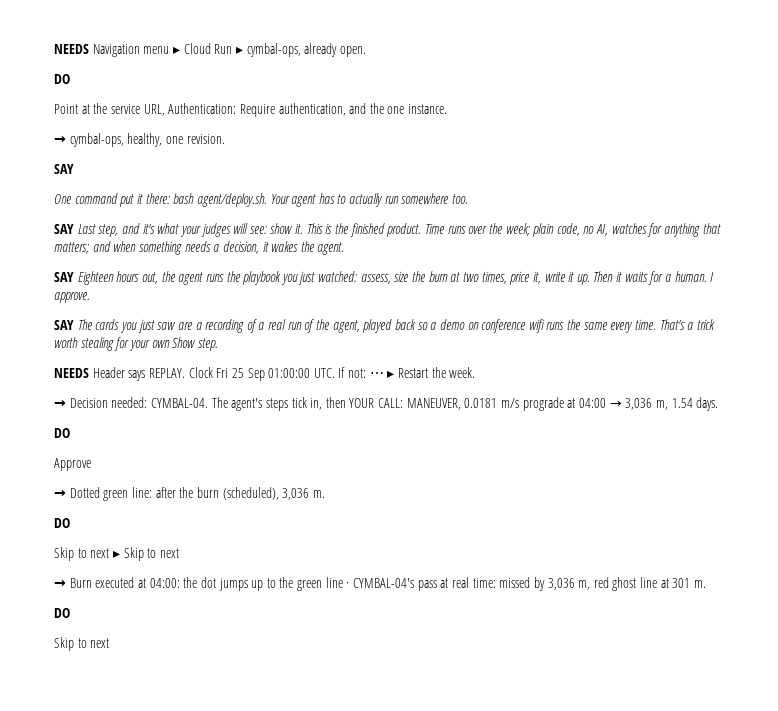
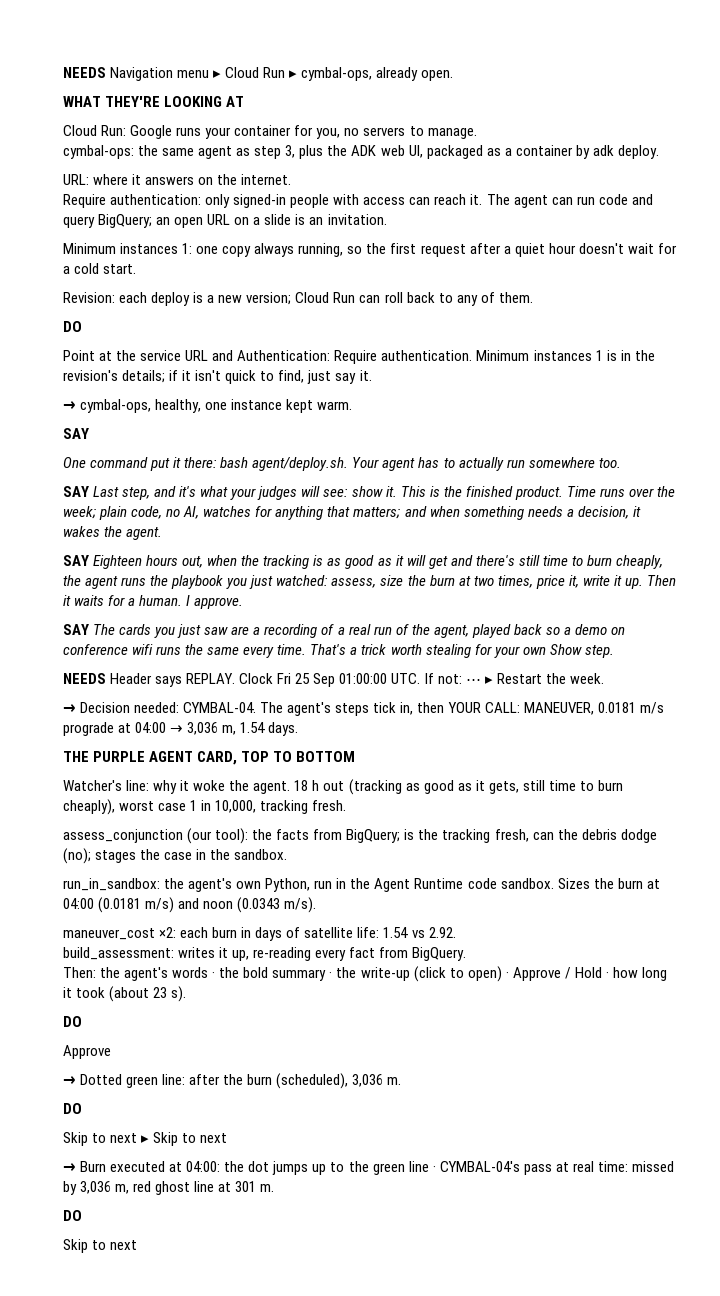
+ WHAT THEY'RE LOOKING AT
+ Cloud Run: Google runs your container for you, no servers to manage.
+ cymbal-ops: the same agent as step 3, plus the ADK web UI, packaged as a container by adk deploy.
+ URL: where it answers on the internet.
+ Require authentication: only signed-in people with access can reach it. The agent can run code and query BigQuery; an open URL on a slide is an invitation.
+ Minimum instances 1: one copy always running, so the first request after a quiet hour doesn't wait for a cold start.
+ Revision: each deploy is a new version; Cloud Run can roll back to any of them.
- Point at the service URL, Authentication: Require authentication, and the one instance.
+ Point at the service URL and Authentication: Require authentication. Minimum instances 1 is in the revision's details; if it isn't quick to find, just say it.
- → cymbal-ops, healthy, one revision.
+ → cymbal-ops, healthy, one instance kept warm.
- SAY Eighteen hours out, the agent runs the playbook you just watched: assess, size the burn at two times, price it, write it up.
+ SAY Eighteen hours out, when the tracking is as good as it will get and there's still time to burn cheaply, the agent runs the playbook you just watched: assess, size the burn at two times, price it, write it up.
+ THE PURPLE AGENT CARD, TOP TO BOTTOM
+ Watcher's line: why it woke the agent. 18 h out (tracking as good as it gets, still time to burn cheaply), worst case 1 in 10,000, tracking fresh.
+ assess_conjunction (our tool): the facts from BigQuery; is the tracking fresh, can the debris dodge (no); stages the case in the sandbox.
+ run_in_sandbox: the agent's own Python, run in the Agent Runtime code sandbox. Sizes the burn at 04:00 (0.0181 m/s) and noon (0.0343 m/s).
+ maneuver_cost ×2: each burn in days of satellite life: 1.54 vs 2.92.
+ build_assessment: writes it up, re-reading every fact from BigQuery.
+ Then: the agent's words · the bold summary · the write-up (click to open) · Approve / Hold · how long it took (about 23 s).

